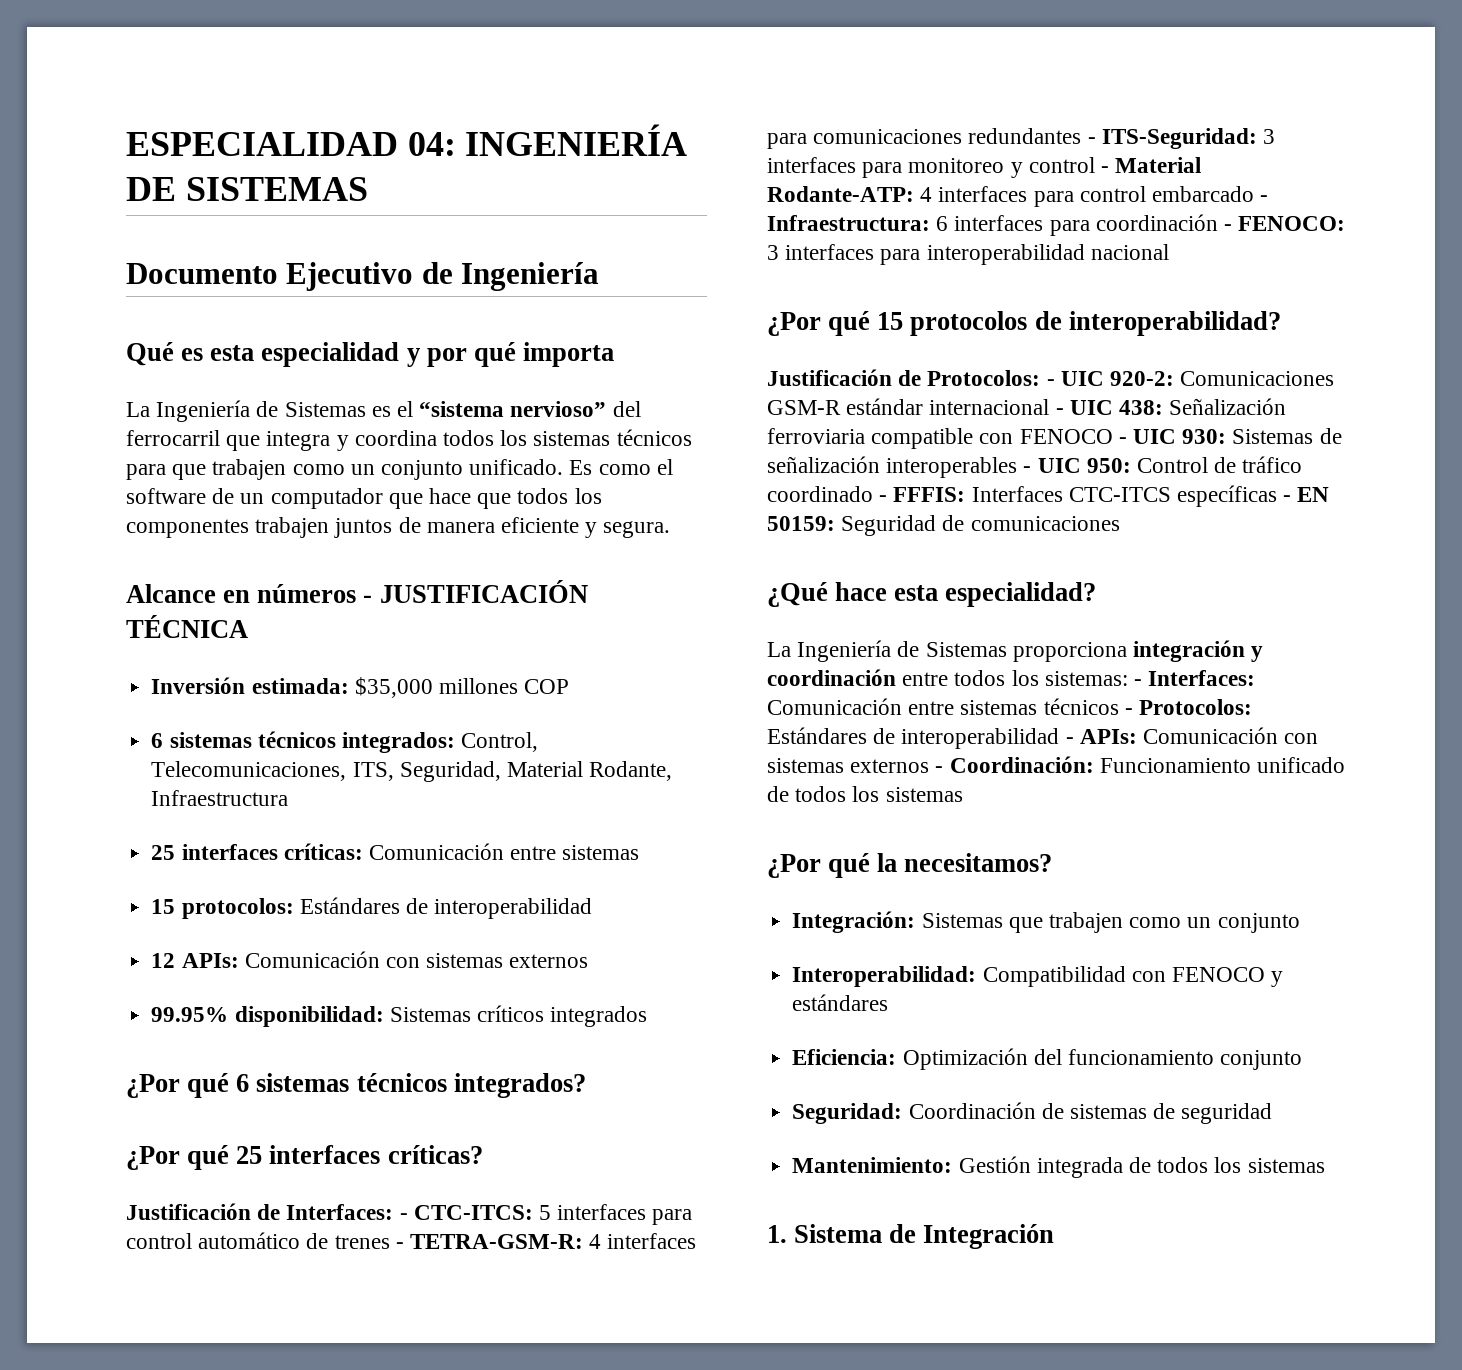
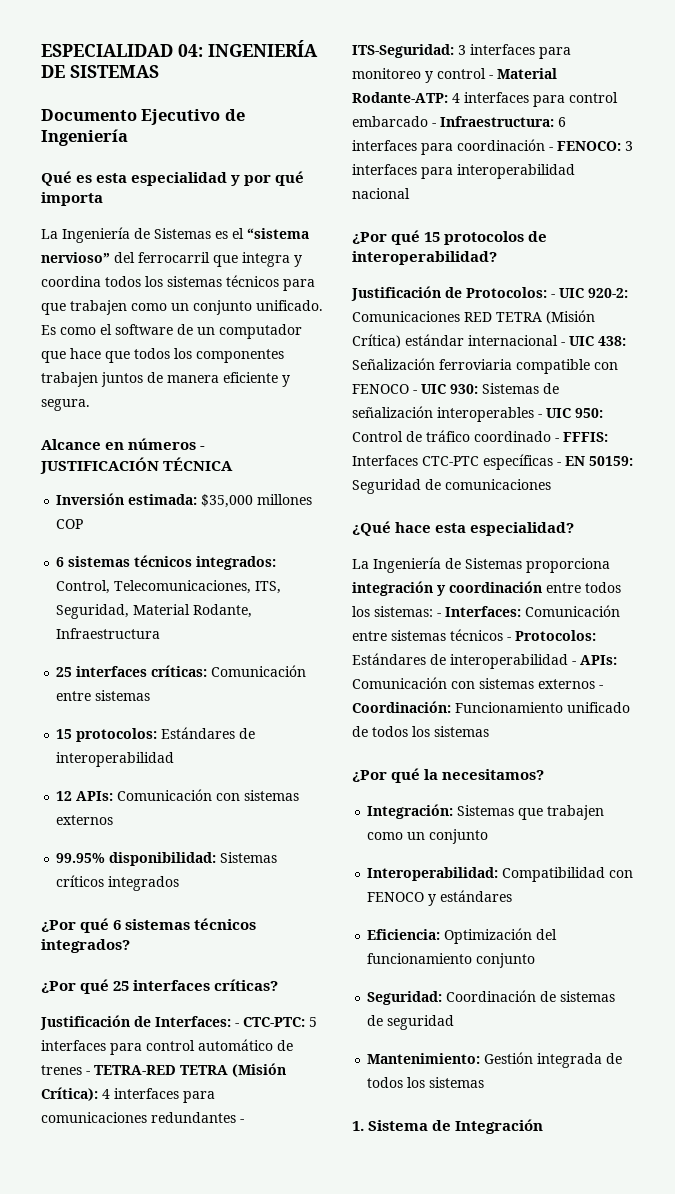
- Justificación de Interfaces: - CTC-ITCS: 5 interfaces para control automático de trenes - TETRA-GSM-R: 4 interfaces para comunicaciones redundantes - ITS-Seguridad: 3 interfaces para monitoreo y control - Material Rodante-ATP: 4 interfaces para control embarcado - Infraestructura: 6 interfaces para coordinación - FENOCO: 3 interfaces para interoperabilidad nacional
+ Justificación de Interfaces: - CTC-PTC: 5 interfaces para control automático de trenes - TETRA-RED TETRA (Misión Crítica): 4 interfaces para comunicaciones redundantes - ITS-Seguridad: 3 interfaces para monitoreo y control - Material Rodante-ATP: 4 interfaces para control embarcado - Infraestructura: 6 interfaces para coordinación - FENOCO: 3 interfaces para interoperabilidad nacional
- Justificación de Protocolos: - UIC 920-2: Comunicaciones GSM-R estándar internacional - UIC 438: Señalización ferroviaria compatible con FENOCO - UIC 930: Sistemas de señalización interoperables - UIC 950: Control de tráfico coordinado - FFFIS: Interfaces CTC-ITCS específicas - EN 50159: Seguridad de comunicaciones
+ Justificación de Protocolos: - UIC 920-2: Comunicaciones RED TETRA (Misión Crítica) estándar internacional - UIC 438: Señalización ferroviaria compatible con FENOCO - UIC 930: Sistemas de señalización interoperables - UIC 950: Control de tráfico coordinado - FFFIS: Interfaces CTC-PTC específicas - EN 50159: Seguridad de comunicaciones

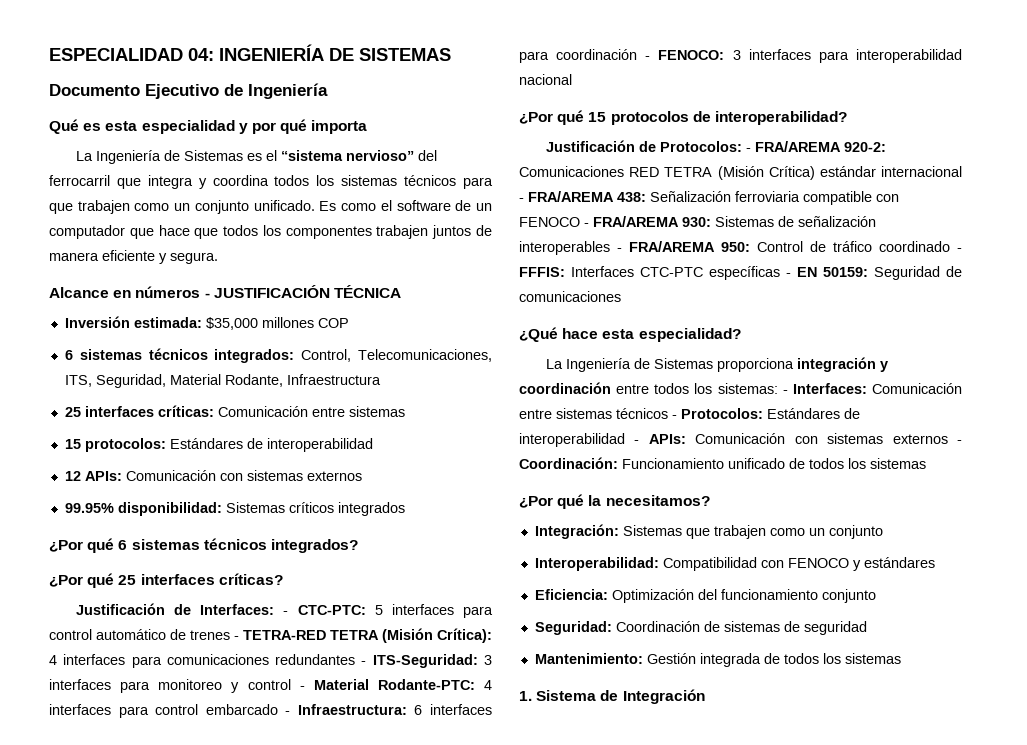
- Justificación de Interfaces: - CTC-PTC: 5 interfaces para control automático de trenes - TETRA-RED TETRA (Misión Crítica): 4 interfaces para comunicaciones redundantes - ITS-Seguridad: 3 interfaces para monitoreo y control - Material Rodante-ATP: 4 interfaces para control embarcado - Infraestructura: 6 interfaces para coordinación - FENOCO: 3 interfaces para interoperabilidad nacional
+ Justificación de Interfaces: - CTC-PTC: 5 interfaces para control automático de trenes - TETRA-RED TETRA (Misión Crítica): 4 interfaces para comunicaciones redundantes - ITS-Seguridad: 3 interfaces para monitoreo y control - Material Rodante-PTC: 4 interfaces para control embarcado - Infraestructura: 6 interfaces para coordinación - FENOCO: 3 interfaces para interoperabilidad nacional
- Justificación de Protocolos: - UIC 920-2: Comunicaciones RED TETRA (Misión Crítica) estándar internacional - UIC 438: Señalización ferroviaria compatible con FENOCO - UIC 930: Sistemas de señalización interoperables - UIC 950: Control de tráfico coordinado - FFFIS: Interfaces CTC-PTC específicas - EN 50159: Seguridad de comunicaciones
+ Justificación de Protocolos: - FRA/AREMA 920-2: Comunicaciones RED TETRA (Misión Crítica) estándar internacional - FRA/AREMA 438: Señalización ferroviaria compatible con FENOCO - FRA/AREMA 930: Sistemas de señalización interoperables - FRA/AREMA 950: Control de tráfico coordinado - FFFIS: Interfaces CTC-PTC específicas - EN 50159: Seguridad de comunicaciones

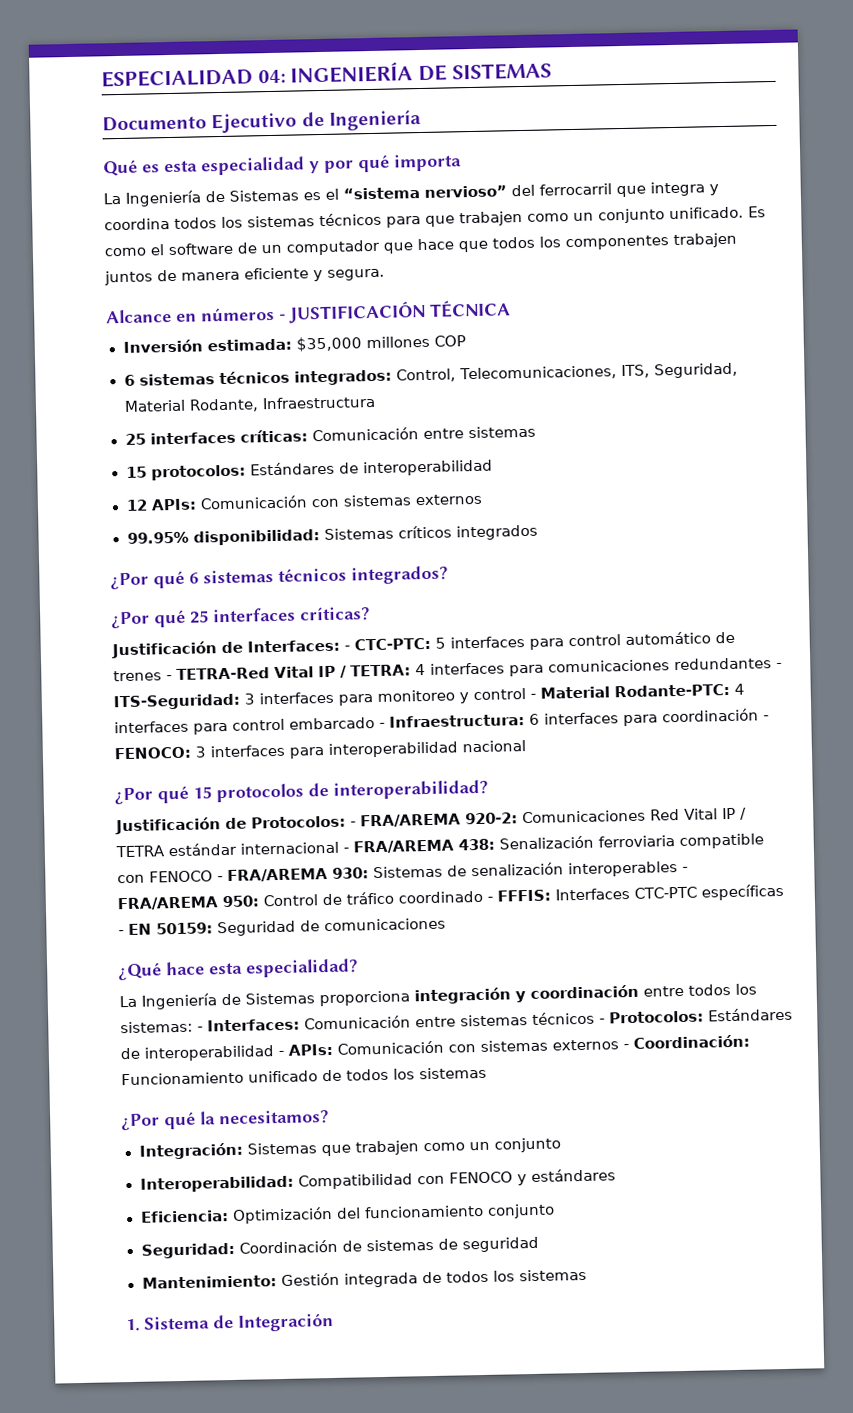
- Justificación de Interfaces: - CTC-PTC: 5 interfaces para control automático de trenes - TETRA-RED TETRA (Misión Crítica): 4 interfaces para comunicaciones redundantes - ITS-Seguridad: 3 interfaces para monitoreo y control - Material Rodante-PTC: 4 interfaces para control embarcado - Infraestructura: 6 interfaces para coordinación - FENOCO: 3 interfaces para interoperabilidad nacional
+ Justificación de Interfaces: - CTC-PTC: 5 interfaces para control automático de trenes - TETRA-Red Vital IP / TETRA: 4 interfaces para comunicaciones redundantes - ITS-Seguridad: 3 interfaces para monitoreo y control - Material Rodante-PTC: 4 interfaces para control embarcado - Infraestructura: 6 interfaces para coordinación - FENOCO: 3 interfaces para interoperabilidad nacional
- Justificación de Protocolos: - FRA/AREMA 920-2: Comunicaciones RED TETRA (Misión Crítica) estándar internacional - FRA/AREMA 438: Señalización ferroviaria compatible con FENOCO - FRA/AREMA 930: Sistemas de señalización interoperables - FRA/AREMA 950: Control de tráfico coordinado - FFFIS: Interfaces CTC-PTC específicas - EN 50159: Seguridad de comunicaciones
+ Justificación de Protocolos: - FRA/AREMA 920-2: Comunicaciones Red Vital IP / TETRA estándar internacional - FRA/AREMA 438: Senalización ferroviaria compatible con FENOCO - FRA/AREMA 930: Sistemas de senalización interoperables - FRA/AREMA 950: Control de tráfico coordinado - FFFIS: Interfaces CTC-PTC específicas - EN 50159: Seguridad de comunicaciones

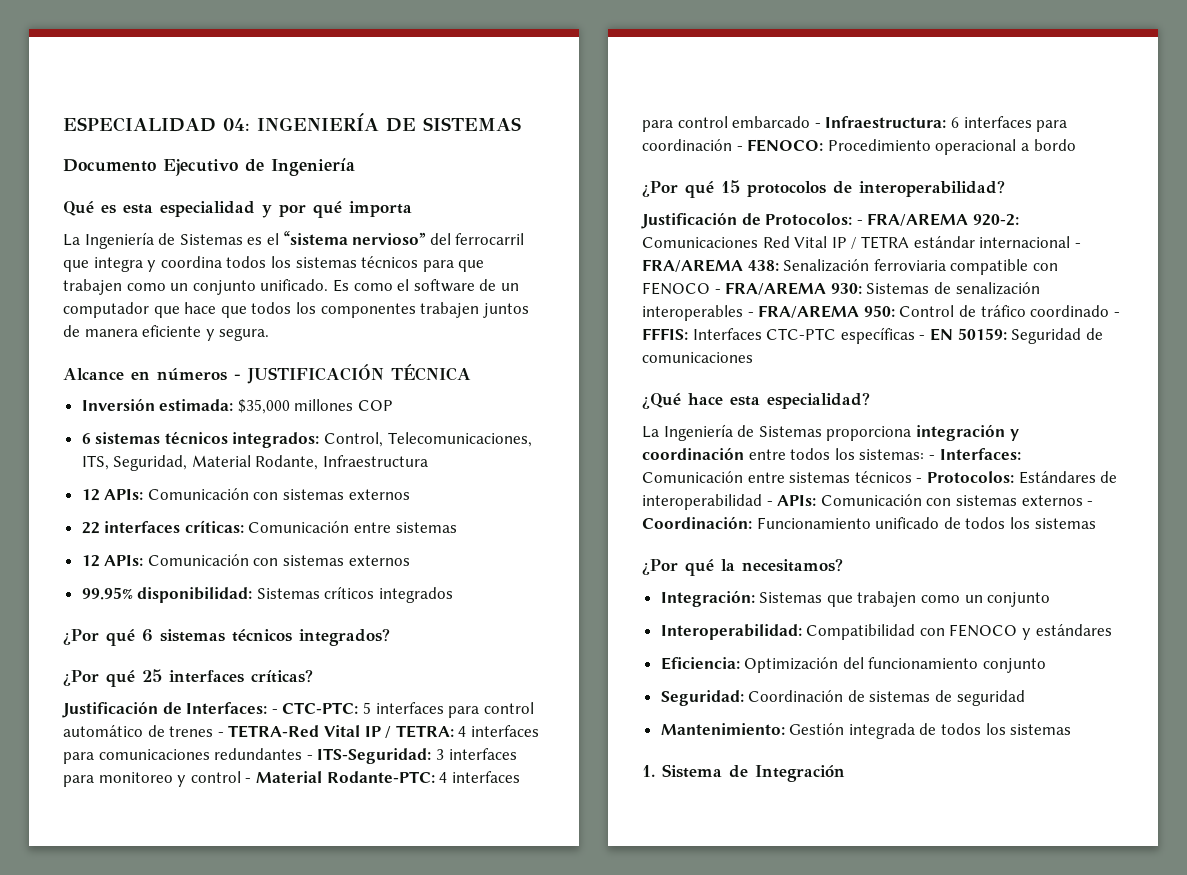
  6 sistemas técnicos integrados: Control, Telecomunicaciones, ITS, Seguridad, Material Rodante, Infraestructura
- 25 interfaces críticas: Comunicación entre sistemas
+ 12 APIs: Comunicación con sistemas externos
+ 22 interfaces críticas: Comunicación entre sistemas
- 15 protocolos: Estándares de interoperabilidad
- Justificación de Interfaces: - CTC-PTC: 5 interfaces para control automático de trenes - TETRA-Red Vital IP / TETRA: 4 interfaces para comunicaciones redundantes - ITS-Seguridad: 3 interfaces para monitoreo y control - Material Rodante-PTC: 4 interfaces para control embarcado - Infraestructura: 6 interfaces para coordinación - FENOCO: 3 interfaces para interoperabilidad nacional
+ Justificación de Interfaces: - CTC-PTC: 5 interfaces para control automático de trenes - TETRA-Red Vital IP / TETRA: 4 interfaces para comunicaciones redundantes - ITS-Seguridad: 3 interfaces para monitoreo y control - Material Rodante-PTC: 4 interfaces para control embarcado - Infraestructura: 6 interfaces para coordinación - FENOCO: Procedimiento operacional a bordo

